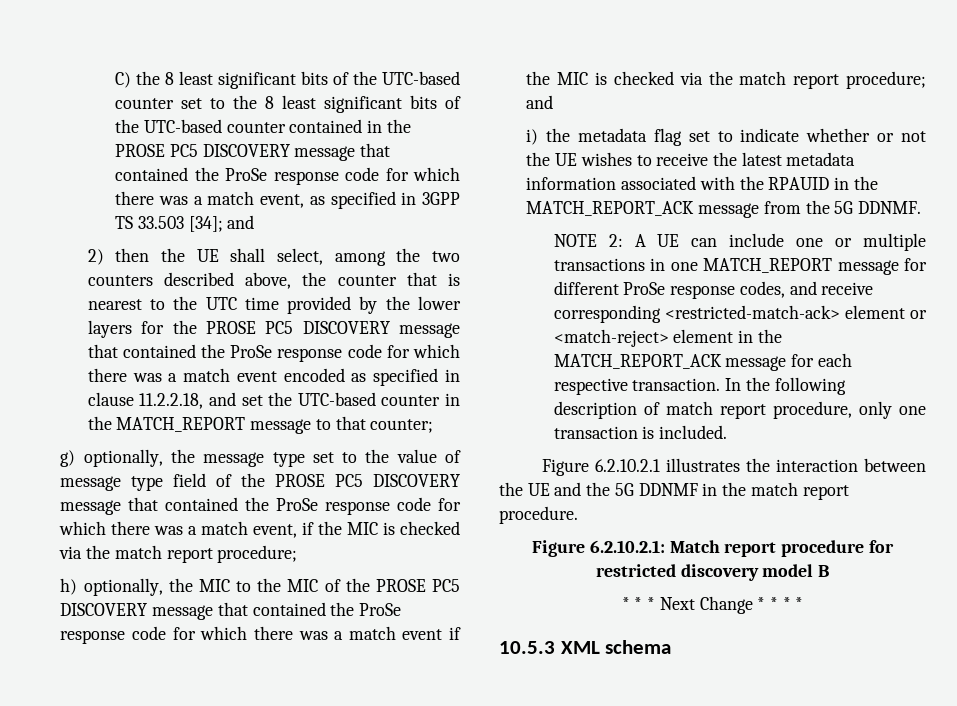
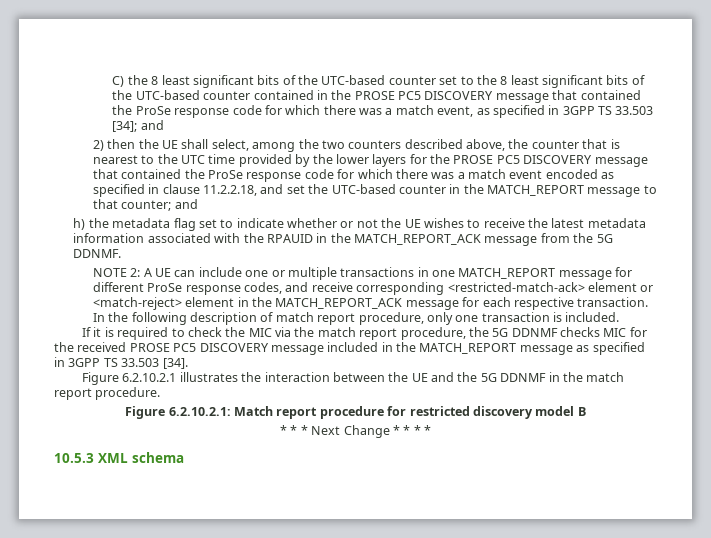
- 2) then the UE shall select, among the two counters described above, the counter that is nearest to the UTC time provided by the lower layers for the PROSE PC5 DISCOVERY message that contained the ProSe response code for which there was a match event encoded as specified in clause 11.2.2.18, and set the UTC-based counter in the MATCH_REPORT message to that counter;
- g) optionally, the message type set to the value of message type field of the PROSE PC5 DISCOVERY message that contained the ProSe response code for which there was a match event, if the MIC is checked via the match report procedure;
- h) optionally, the MIC to the MIC of the PROSE PC5 DISCOVERY message that contained the ProSe response code for which there was a match event if the MIC is checked via the match report procedure; and
- i) the metadata flag set to indicate whether or not the UE wishes to receive the latest metadata information associated with the RPAUID in the MATCH_REPORT_ACK message from the 5G DDNMF.
+ 2) then the UE shall select, among the two counters described above, the counter that is nearest to the UTC time provided by the lower layers for the PROSE PC5 DISCOVERY message that contained the ProSe response code for which there was a match event encoded as specified in clause 11.2.2.18, and set the UTC-based counter in the MATCH_REPORT message to that counter; and
+ h) the metadata flag set to indicate whether or not the UE wishes to receive the latest metadata information associated with the RPAUID in the MATCH_REPORT_ACK message from the 5G DDNMF.
+ If it is required to check the MIC via the match report procedure, the 5G DDNMF checks MIC for the received PROSE PC5 DISCOVERY message included in the MATCH_REPORT message as specified in 3GPP TS 33.503 [34].

